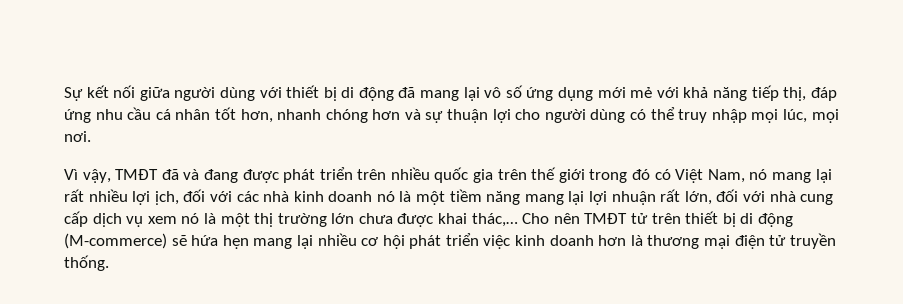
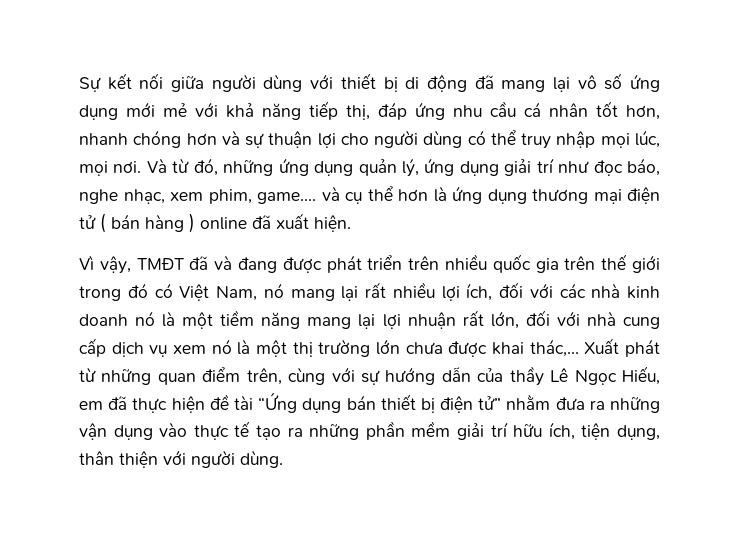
+ Và từ đó, những ứng dụng quản lý, ứng dụng giải trí như đọc báo, nghe nhạc, xem phim, game…. và cụ thể hơn là ứng dụng thương mại điện tử ( bán hàng ) online đã xuất hiện.
- Vì vậy, TMĐT đã và đang được phát triển trên nhiều quốc gia trên thế giới trong đó có Việt Nam, nó mang lại rất nhiều lợi ịch, đối với các nhà kinh doanh nó là một tiềm năng mang lại lợi nhuận rất lớn, đối với nhà cung cấp dịch vụ xem nó là một thị trường lớn chưa được khai thác,…
+ Vì vậy, TMĐT đã và đang được phát triển trên nhiều quốc gia trên thế giới trong đó có Việt Nam, nó mang lại rất nhiều lợi ích, đối với các nhà kinh doanh nó là một tiềm năng mang lại lợi nhuận rất lớn, đối với nhà cung cấp dịch vụ xem nó là một thị trường lớn chưa được khai thác,…
- Cho nên TMĐT tử trên thiết bị di động (M-commerce) sẽ hứa hẹn mang lại nhiều cơ hội phát triển việc kinh doanh hơn là thương mại điện tử truyền thống.
+ Xuất phát từ những quan điểm trên, cùng với sự hướng dẫn của thầy Lê Ngọc Hiếu, em đã thực hiện đề tài “Ứng dụng bán thiết bị điện tử” nhằm đưa ra những vận dụng vào thực tế tạo ra những phần mềm giải trí hữu ích, tiện dụng, thân thiện với người dùng.

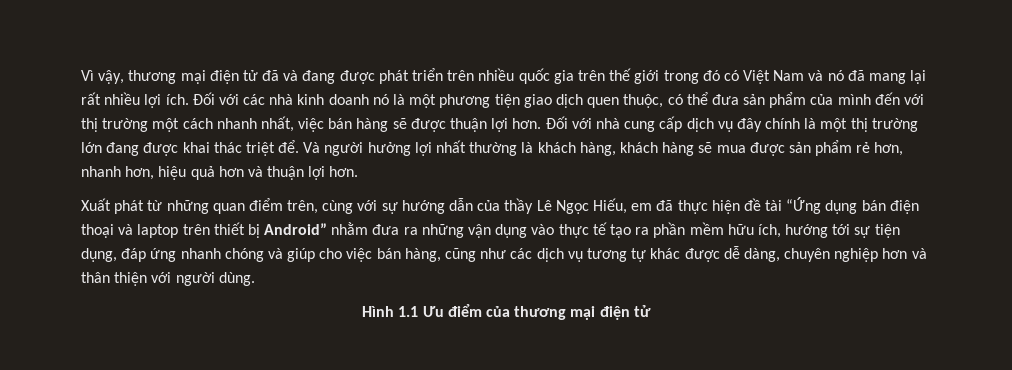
- Sự kết nối giữa người dùng với thiết bị di động đã mang lại vô số ứng dụng mới mẻ với khả năng tiếp thị, đáp ứng nhu cầu cá nhân tốt hơn, nhanh chóng hơn và sự thuận lợi cho người dùng có thể truy nhập mọi lúc, mọi nơi. Và từ đó, những ứng dụng quản lý, ứng dụng giải trí như đọc báo, nghe nhạc, xem phim, game…. và cụ thể hơn là ứng dụng thương mại điện tử ( bán hàng ) online đã xuất hiện.
- Vì vậy, TMĐT đã và đang được phát triển trên nhiều quốc gia trên thế giới trong đó có Việt Nam, nó mang lại rất nhiều lợi ích, đối với các nhà kinh doanh nó là một tiềm năng mang lại lợi nhuận rất lớn, đối với nhà cung cấp dịch vụ xem nó là một thị trường lớn chưa được khai thác,… Xuất phát từ những quan điểm trên, cùng với sự hướng dẫn của thầy Lê Ngọc Hiếu, em đã thực hiện đề tài “Ứng dụng bán thiết bị điện tử” nhằm đưa ra những vận dụng vào thực tế tạo ra những phần mềm giải trí hữu ích, tiện dụng, thân thiện với người dùng.
+ Vì vậy, thương mại điện tử đã và đang được phát triển trên nhiều quốc gia trên thế giới trong đó có Việt Nam và nó đã mang lại rất nhiều lợi ích. Đối với các nhà kinh doanh nó là một phương tiện giao dịch quen thuộc, có thể đưa sản phẩm của mình đến với thị trường một cách nhanh nhất, việc bán hàng sẽ được thuận lợi hơn. Đối với nhà cung cấp dịch vụ đây chính là một thị trường lớn đang được khai thác triệt để. Và người hưởng lợi nhất thường là khách hàng, khách hàng sẽ mua được sản phẩm rẻ hơn, nhanh hơn, hiệu quả hơn và thuận lợi hơn.
+ Xuất phát từ những quan điểm trên, cùng với sự hướng dẫn của thầy Lê Ngọc Hiếu, em đã thực hiện đề tài “Ứng dụng bán điện thoại và laptop trên thiết bị Android” nhằm đưa ra những vận dụng vào thực tế tạo ra phần mềm hữu ích, hướng tới sự tiện dụng, đáp ứng nhanh chóng và giúp cho việc bán hàng, cũng như các dịch vụ tương tự khác được dễ dàng, chuyên nghiệp hơn và thân thiện với người dùng.
+ Hình 1.1 Ưu điểm của thương mại điện tử

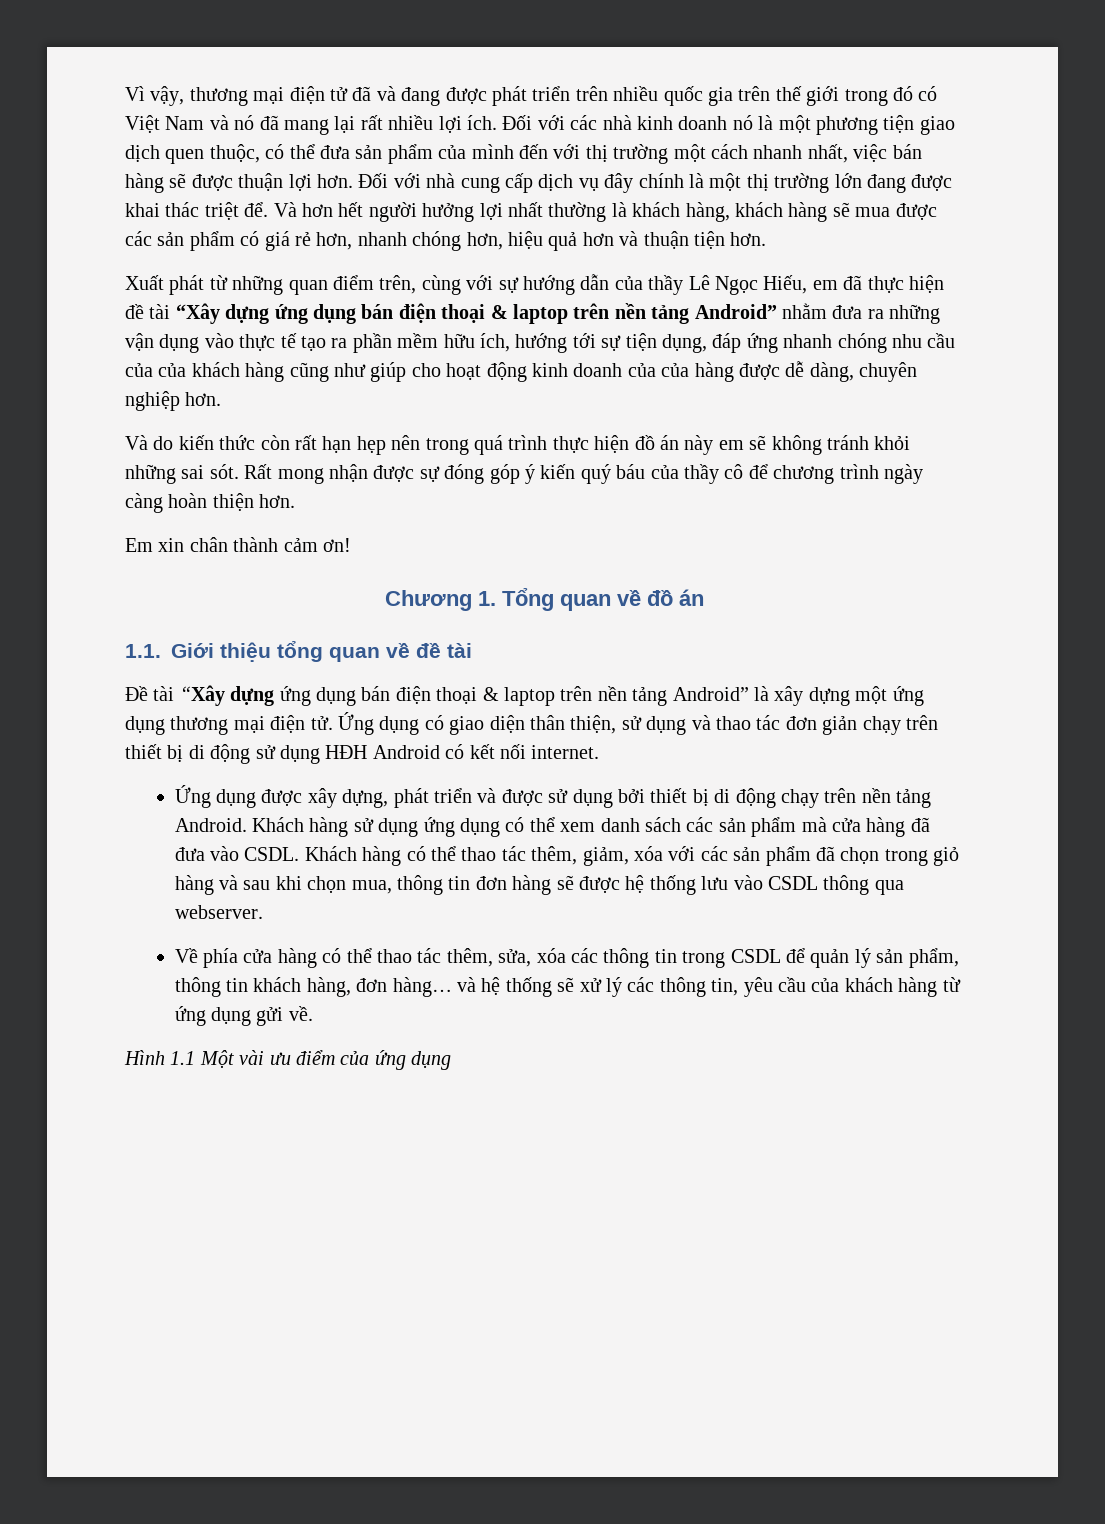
- Và người hưởng lợi nhất thường là khách hàng, khách hàng sẽ mua được sản phẩm rẻ hơn, nhanh hơn, hiệu quả hơn và thuận lợi hơn.
+ Và hơn hết người hưởng lợi nhất thường là khách hàng, khách hàng sẽ mua được các sản phẩm có giá rẻ hơn, nhanh chóng hơn, hiệu quả hơn và thuận tiện hơn.
- Xuất phát từ những quan điểm trên, cùng với sự hướng dẫn của thầy Lê Ngọc Hiếu, em đã thực hiện đề tài “Ứng dụng bán điện thoại và laptop trên thiết bị Android” nhằm đưa ra những vận dụng vào thực tế tạo ra phần mềm hữu ích, hướng tới sự tiện dụng, đáp ứng nhanh chóng và giúp cho việc bán hàng, cũng như các dịch vụ tương tự khác được dễ dàng, chuyên nghiệp hơn và thân thiện với người dùng.
- Hình 1.1 Ưu điểm của thương mại điện tử
+ Xuất phát từ những quan điểm trên, cùng với sự hướng dẫn của thầy Lê Ngọc Hiếu, em đã thực hiện đề tài “Xây dựng ứng dụng bán điện thoại & laptop trên nền tảng Android” nhằm đưa ra những vận dụng vào thực tế tạo ra phần mềm hữu ích, hướng tới sự tiện dụng, đáp ứng nhanh chóng nhu cầu của của khách hàng cũng như giúp cho hoạt động kinh doanh của của hàng được dễ dàng, chuyên nghiệp hơn.
+ Và do kiến thức còn rất hạn hẹp nên trong quá trình thực hiện đồ án này em sẽ không tránh khỏi những sai sót. Rất mong nhận được sự đóng góp ý kiến quý báu của thầy cô để chương trình ngày càng hoàn thiện hơn.
+ Em xin chân thành cảm ơn!
+ Chương 1. Tổng quan về đồ án
+ 1.1. Giới thiệu tổng quan về đề tài
+ Đề tài “Xây dựng ứng dụng bán điện thoại & laptop trên nền tảng Android” là xây dựng một ứng dụng thương mại điện tử. Ứng dụng có giao diện thân thiện, sử dụng và thao tác đơn giản chạy trên thiết bị di động sử dụng HĐH Android có kết nối internet.
+ Ứng dụng được xây dựng, phát triển và được sử dụng bởi thiết bị di động chạy trên nền tảng Android. Khách hàng sử dụng ứng dụng có thể xem danh sách các sản phẩm mà cửa hàng đã đưa vào CSDL. Khách hàng có thể thao tác thêm, giảm, xóa với các sản phẩm đã chọn trong giỏ hàng và sau khi chọn mua, thông tin đơn hàng sẽ được hệ thống lưu vào CSDL thông qua webserver.
+ Về phía cửa hàng có thể thao tác thêm, sửa, xóa các thông tin trong CSDL để quản lý sản phẩm, thông tin khách hàng, đơn hàng… và hệ thống sẽ xử lý các thông tin, yêu cầu của khách hàng từ ứng dụng gửi về.
+ Hình 1.1 Một vài ưu điểm của ứng dụng

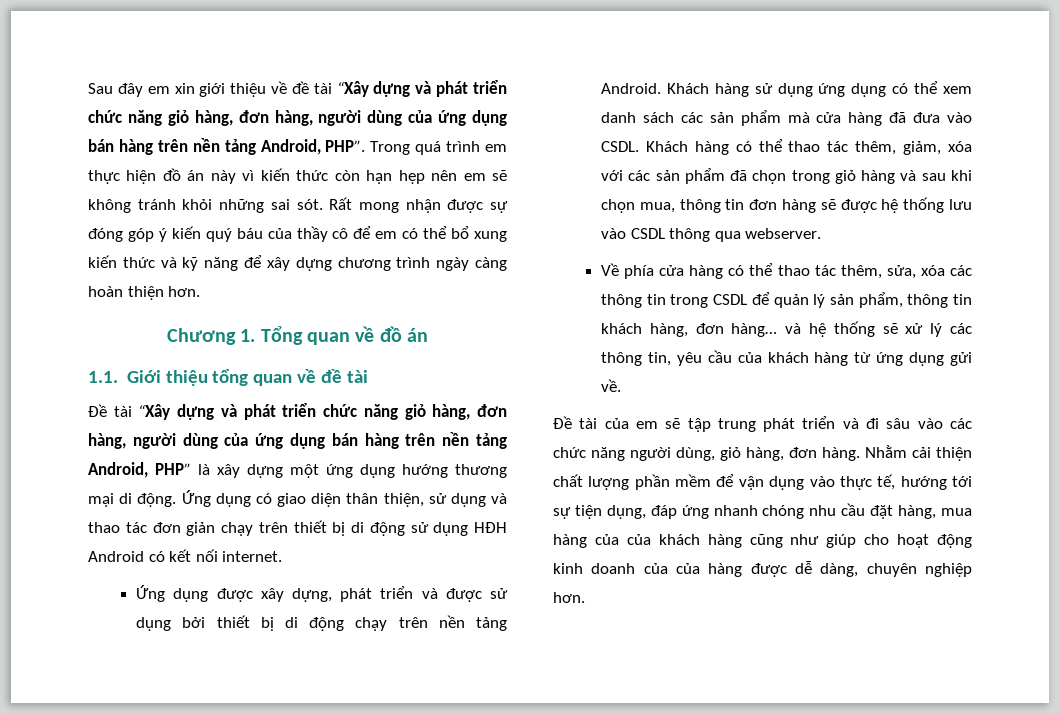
- Vì vậy, thương mại điện tử đã và đang được phát triển trên nhiều quốc gia trên thế giới trong đó có Việt Nam và nó đã mang lại rất nhiều lợi ích. Đối với các nhà kinh doanh nó là một phương tiện giao dịch quen thuộc, có thể đưa sản phẩm của mình đến với thị trường một cách nhanh nhất, việc bán hàng sẽ được thuận lợi hơn. Đối với nhà cung cấp dịch vụ đây chính là một thị trường lớn đang được khai thác triệt để. Và hơn hết người hưởng lợi nhất thường là khách hàng, khách hàng sẽ mua được các sản phẩm có giá rẻ hơn, nhanh chóng hơn, hiệu quả hơn và thuận tiện hơn.
- Xuất phát từ những quan điểm trên, cùng với sự hướng dẫn của thầy Lê Ngọc Hiếu, em đã thực hiện đề tài “Xây dựng ứng dụng bán điện thoại & laptop trên nền tảng Android” nhằm đưa ra những vận dụng vào thực tế tạo ra phần mềm hữu ích, hướng tới sự tiện dụng, đáp ứng nhanh chóng nhu cầu của của khách hàng cũng như giúp cho hoạt động kinh doanh của của hàng được dễ dàng, chuyên nghiệp hơn.
- Và do kiến thức còn rất hạn hẹp nên trong quá trình thực hiện đồ án này em sẽ không tránh khỏi những sai sót.
+ Sau đây em xin giới thiệu về đề tài “Xây dựng và phát triển chức năng giỏ hàng, đơn hàng, người dùng của ứng dụng bán hàng trên nền tảng Android, PHP”. Trong quá trình em thực hiện đồ án này vì kiến thức còn hạn hẹp nên em sẽ không tránh khỏi những sai sót.
- Rất mong nhận được sự đóng góp ý kiến quý báu của thầy cô để chương trình ngày càng hoàn thiện hơn.
+ Rất mong nhận được sự đóng góp ý kiến quý báu của thầy cô để em có thể bổ xung kiến thức và kỹ năng để xây dựng chương trình ngày càng hoàn thiện hơn.
- Em xin chân thành cảm ơn!
- Đề tài “Xây dựng ứng dụng bán điện thoại & laptop trên nền tảng Android” là xây dựng một ứng dụng thương mại điện tử.
+ Đề tài “Xây dựng và phát triển chức năng giỏ hàng, đơn hàng, người dùng của ứng dụng bán hàng trên nền tảng Android, PHP” là xây dựng một ứng dụng hướng thương mại di động.
- Hình 1.1 Một vài ưu điểm của ứng dụng
+ Đề tài của em sẽ tập trung phát triển và đi sâu vào các chức năng người dùng, giỏ hàng, đơn hàng. Nhằm cải thiện chất lượng phần mềm để vận dụng vào thực tế, hướng tới sự tiện dụng, đáp ứng nhanh chóng nhu cầu đặt hàng, mua hàng của của khách hàng cũng như giúp cho hoạt động kinh doanh của của hàng được dễ dàng, chuyên nghiệp hơn.

